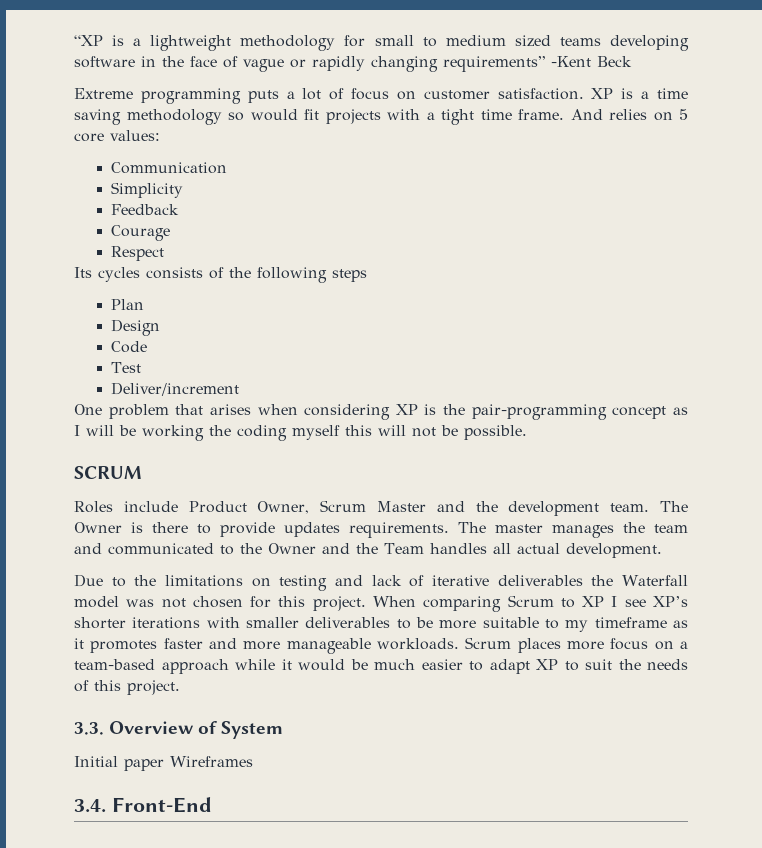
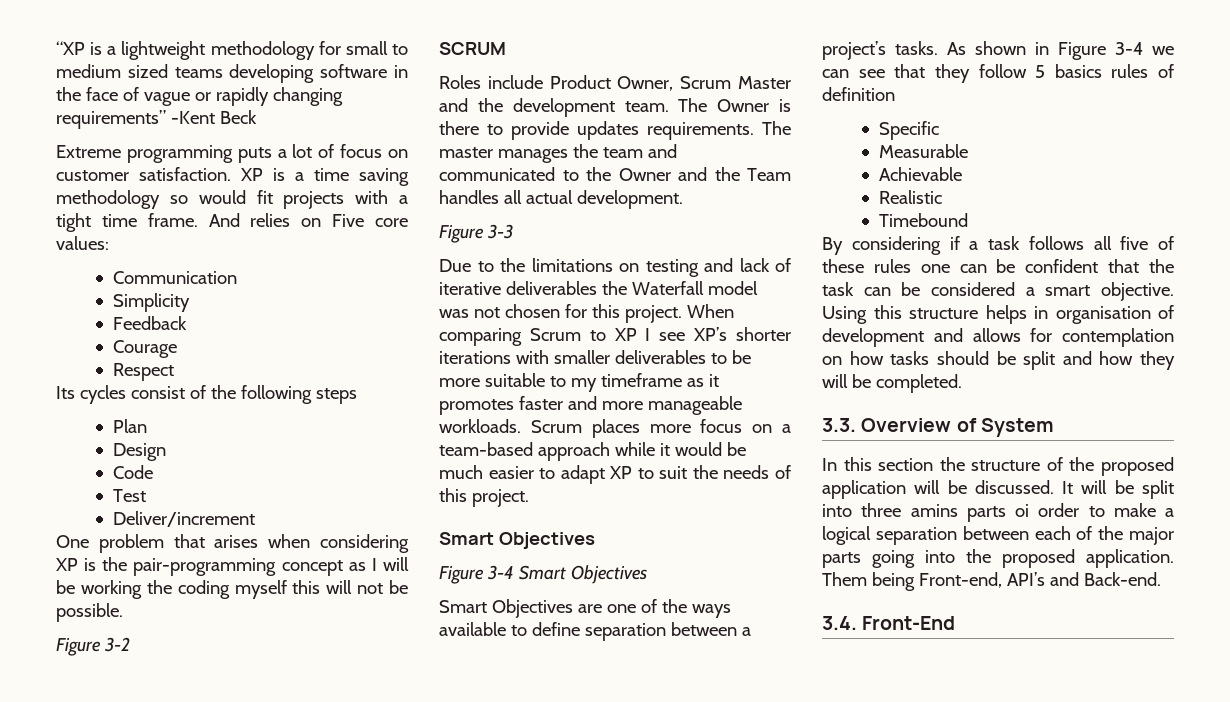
- And relies on 5 core values:
+ And relies on Five core values:
- Its cycles consists of the following steps
+ Its cycles consist of the following steps
+ Figure 3-2
+ Figure 3-3
  Scrum places more focus on a team-based approach while it would be much easier to adapt XP to suit the needs of this project.
+ Smart Objectives
+ Figure 3-4 Smart Objectives
+ Smart Objectives are one of the ways available to define separation between a project’s tasks. As shown in Figure 3-4 we can see that they follow 5 basics rules of definition
+ Specific
+ Measurable
+ Achievable
+ Realistic
+ Timebound
+ By considering if a task follows all five of these rules one can be confident that the task can be considered a smart objective. Using this structure helps in organisation of development and allows for contemplation on how tasks should be split and how they will be completed.
  3.3. Overview of System
- Initial paper Wireframes
+ In this section the structure of the proposed application will be discussed. It will be split into three amins parts oi order to make a logical separation between each of the major parts going into the proposed application. Them being Front-end, API’s and Back-end.

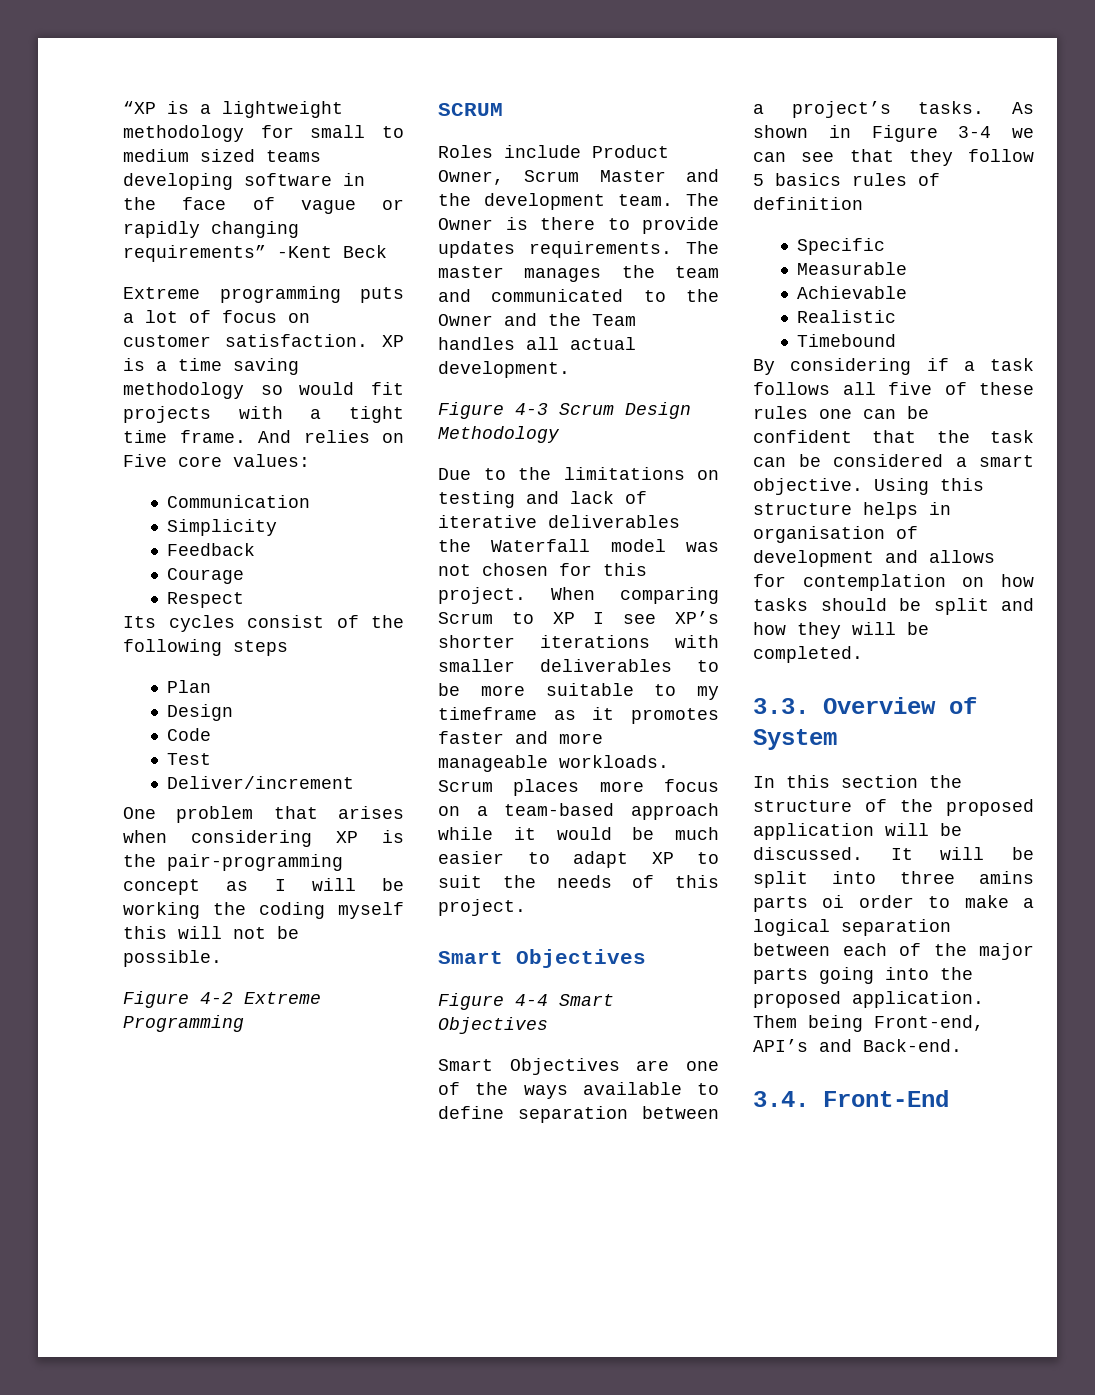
- Figure 3-2
+ Figure 4-2 Extreme Programming
- Figure 3-3
+ Figure 4-3 Scrum Design Methodology
- Figure 3-4 Smart Objectives
+ Figure 4-4 Smart Objectives

